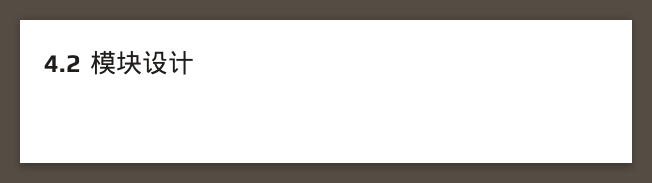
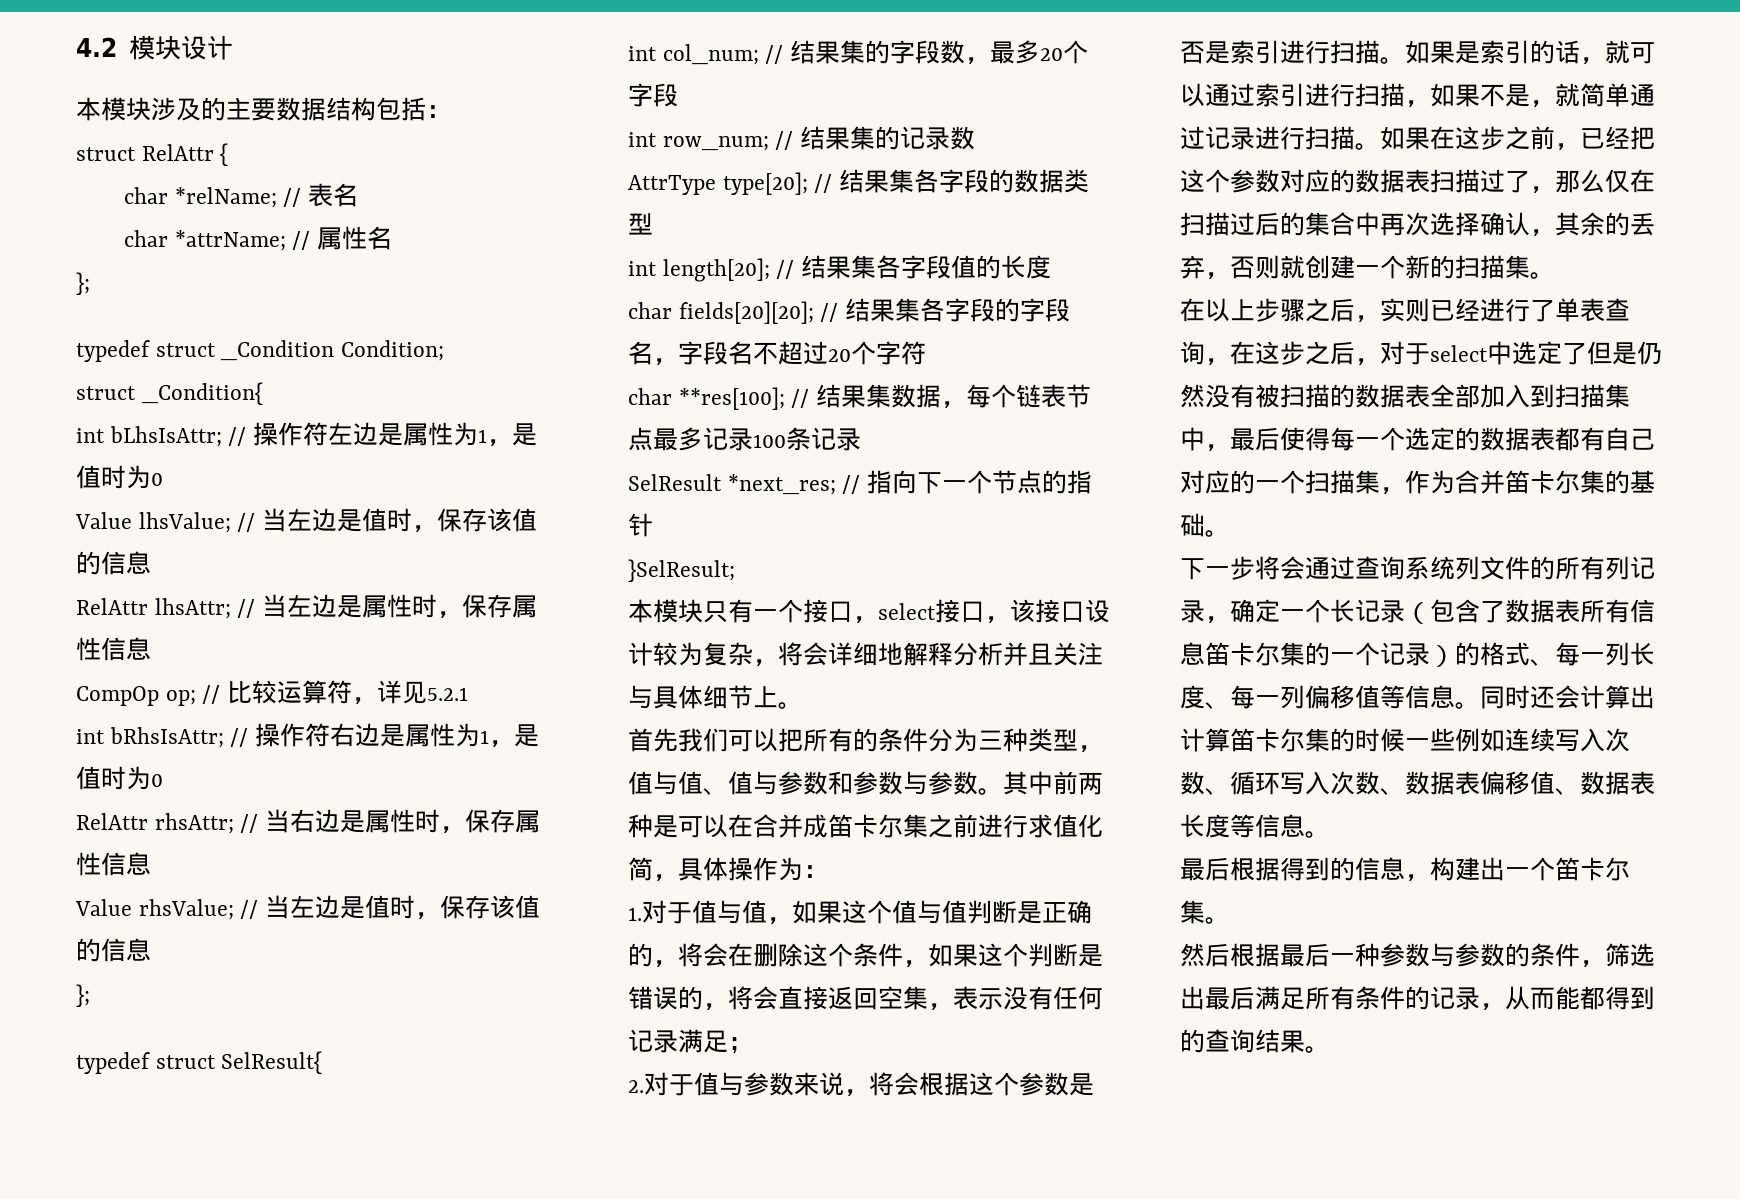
+ 本模块涉及的主要数据结构包括：
+ struct RelAttr {
+ char *relName; // 表名
+ char *attrName; // 属性名
+ };
+ typedef struct _Condition Condition;
+ struct _Condition{
+ int bLhsIsAttr; // 操作符左边是属性为1，是值时为0
+ Value lhsValue; // 当左边是值时，保存该值的信息
+ RelAttr lhsAttr; // 当左边是属性时，保存属性信息
+ CompOp op; // 比较运算符，详见5.2.1
+ int bRhsIsAttr; // 操作符右边是属性为1，是值时为0
+ RelAttr rhsAttr; // 当右边是属性时，保存属性信息
+ Value rhsValue; // 当左边是值时，保存该值的信息
+ };
+ typedef struct SelResult{
+ int col_num; // 结果集的字段数，最多20个字段
+ int row_num; // 结果集的记录数
+ AttrType type[20]; // 结果集各字段的数据类型
+ int length[20]; // 结果集各字段值的长度
+ char fields[20][20]; // 结果集各字段的字段名，字段名不超过20个字符
+ char **res[100]; // 结果集数据，每个链表节点最多记录100条记录
+ SelResult *next_res; // 指向下一个节点的指针
+ }SelResult;
+ 本模块只有一个接口，select接口，该接口设计较为复杂，将会详细地解释分析并且关注与具体细节上。
+ 首先我们可以把所有的条件分为三种类型，值与值、值与参数和参数与参数。其中前两种是可以在合并成笛卡尔集之前进行求值化简，具体操作为：
+ 1.对于值与值，如果这个值与值判断是正确的，将会在删除这个条件，如果这个判断是错误的，将会直接返回空集，表示没有任何记录满足；
+ 2.对于值与参数来说，将会根据这个参数是否是索引进行扫描。如果是索引的话，就可以通过索引进行扫描，如果不是，就简单通过记录进行扫描。如果在这步之前，已经把这个参数对应的数据表扫描过了，那么仅在扫描过后的集合中再次选择确认，其余的丢弃，否则就创建一个新的扫描集。
+ 在以上步骤之后，实则已经进行了单表查询，在这步之后，对于select中选定了但是仍然没有被扫描的数据表全部加入到扫描集中，最后使得每一个选定的数据表都有自己对应的一个扫描集，作为合并笛卡尔集的基础。
+ 下一步将会通过查询系统列文件的所有列记录，确定一个长记录（包含了数据表所有信息笛卡尔集的一个记录）的格式、每一列长度、每一列偏移值等信息。同时还会计算出计算笛卡尔集的时候一些例如连续写入次数、循环写入次数、数据表偏移值、数据表长度等信息。
+ 最后根据得到的信息，构建出一个笛卡尔集。
+ 然后根据最后一种参数与参数的条件，筛选出最后满足所有条件的记录，从而能都得到的查询结果。

